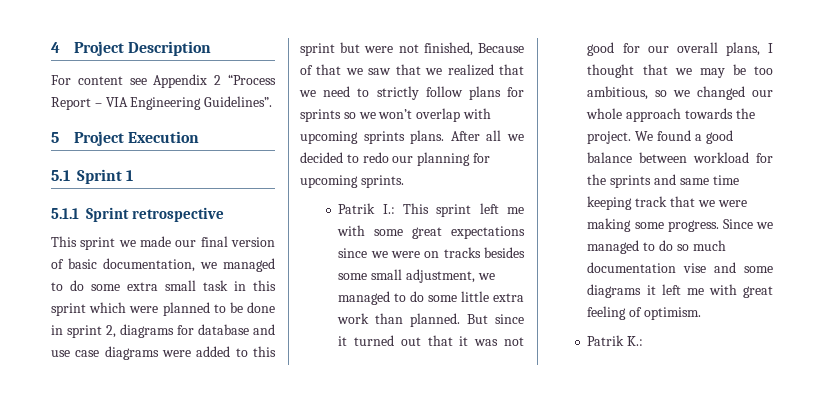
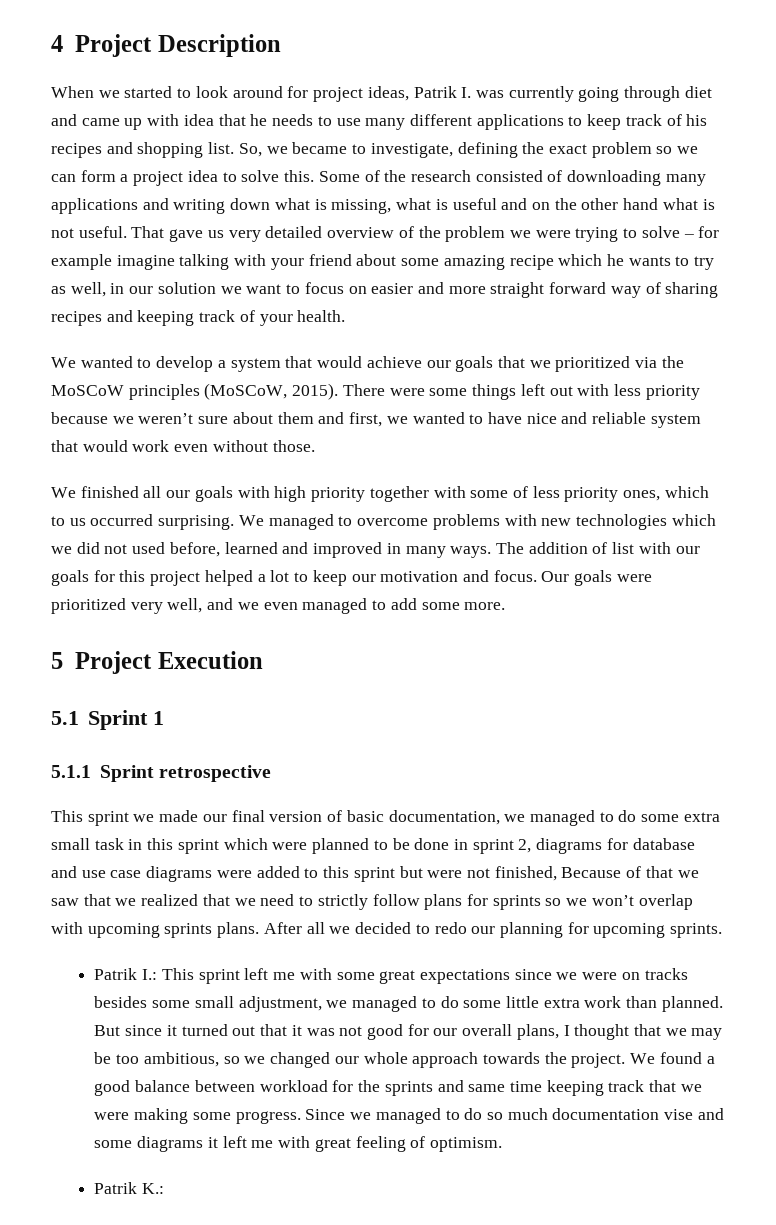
- For content see Appendix 2 “Process Report – VIA Engineering Guidelines”.
+ When we started to look around for project ideas, Patrik I. was currently going through diet and came up with idea that he needs to use many different applications to keep track of his recipes and shopping list. So, we became to investigate, defining the exact problem so we can form a project idea to solve this. Some of the research consisted of downloading many applications and writing down what is missing, what is useful and on the other hand what is not useful. That gave us very detailed overview of the problem we were trying to solve – for example imagine talking with your friend about some amazing recipe which he wants to try as well, in our solution we want to focus on easier and more straight forward way of sharing recipes and keeping track of your health.
+ We wanted to develop a system that would achieve our goals that we prioritized via the MoSCoW principles (MoSCoW, 2015). There were some things left out with less priority because we weren’t sure about them and first, we wanted to have nice and reliable system that would work even without those.
+ We finished all our goals with high priority together with some of less priority ones, which to us occurred surprising. We managed to overcome problems with new technologies which we did not used before, learned and improved in many ways. The addition of list with our goals for this project helped a lot to keep our motivation and focus. Our goals were prioritized very well, and we even managed to add some more.

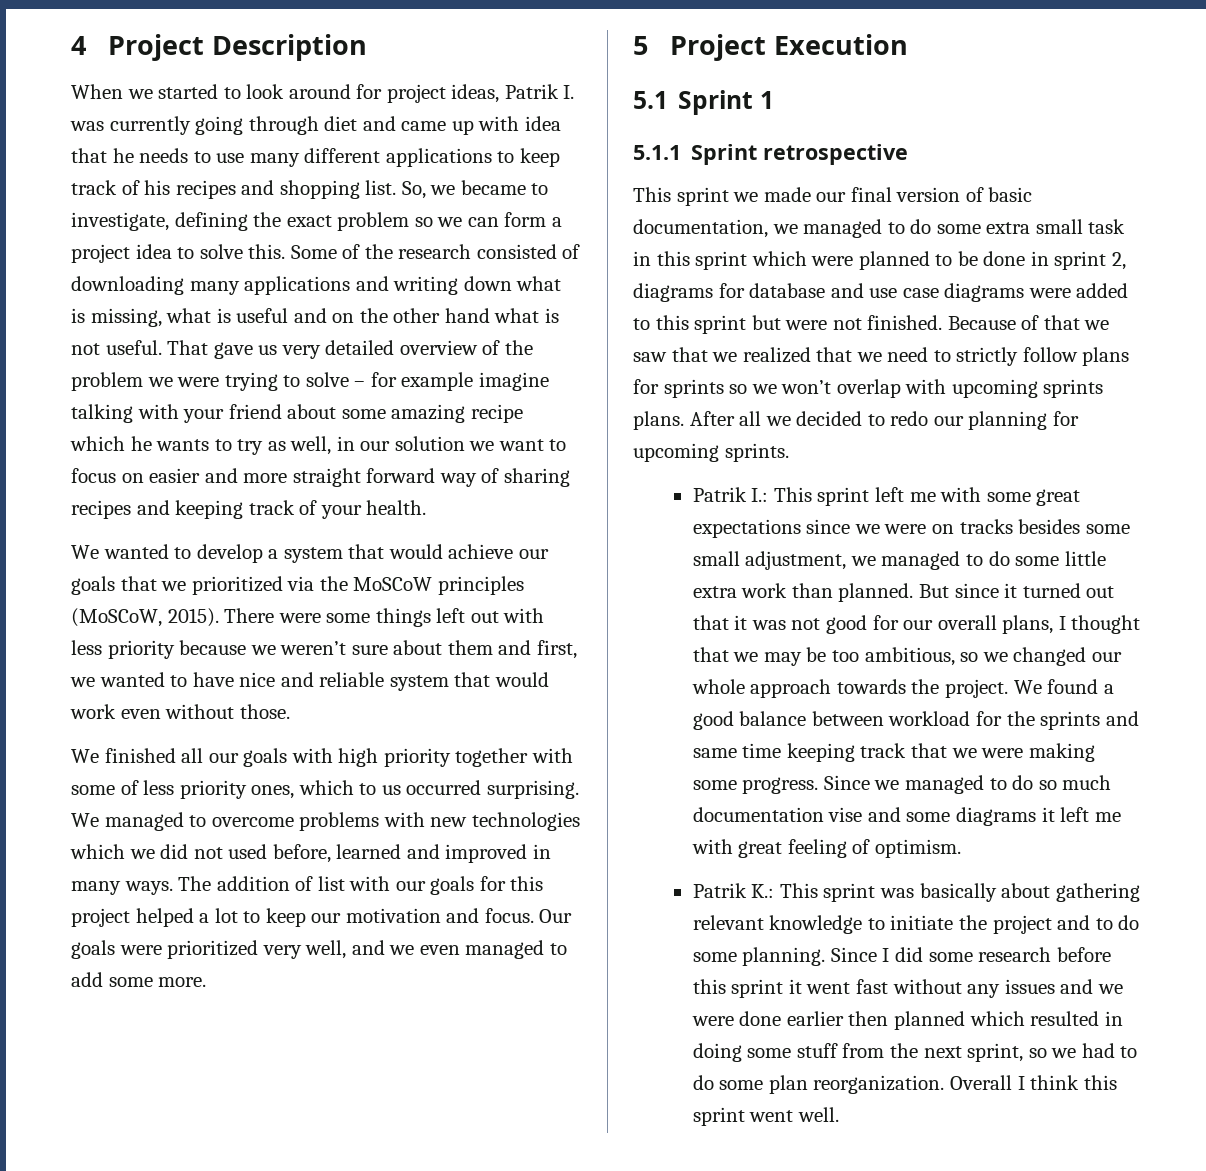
- This sprint we made our final version of basic documentation, we managed to do some extra small task in this sprint which were planned to be done in sprint 2, diagrams for database and use case diagrams were added to this sprint but were not finished, Because of that we saw that we realized that we need to strictly follow plans for sprints so we won’t overlap with upcoming sprints plans.
+ This sprint we made our final version of basic documentation, we managed to do some extra small task in this sprint which were planned to be done in sprint 2, diagrams for database and use case diagrams were added to this sprint but were not finished. Because of that we saw that we realized that we need to strictly follow plans for sprints so we won’t overlap with upcoming sprints plans.
- Patrik K.:
+ Patrik K.: This sprint was basically about gathering relevant knowledge to initiate the project and to do some planning. Since I did some research before this sprint it went fast without any issues and we were done earlier then planned which resulted in doing some stuff from the next sprint, so we had to do some plan reorganization. Overall I think this sprint went well.

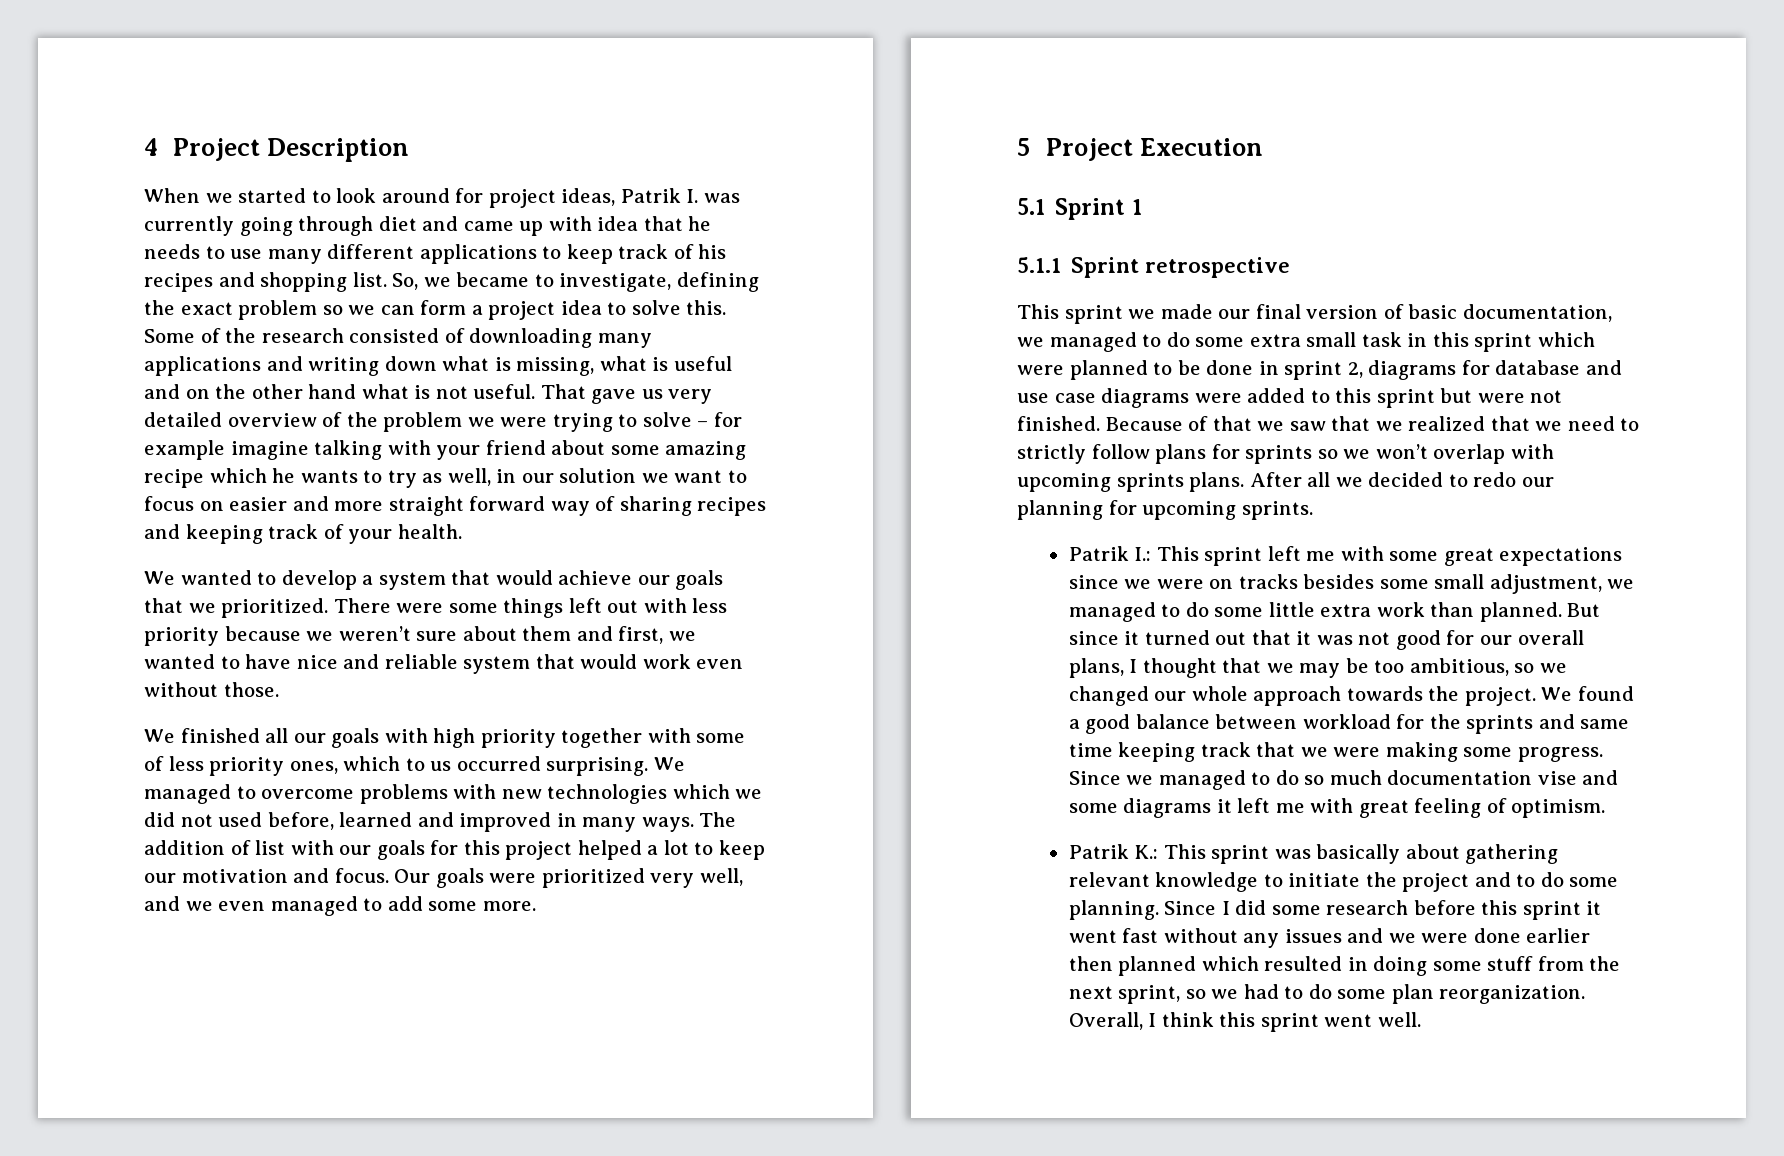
- We wanted to develop a system that would achieve our goals that we prioritized via the MoSCoW principles (MoSCoW, 2015).
+ We wanted to develop a system that would achieve our goals that we prioritized.
- Overall I think this sprint went well.
+ Overall, I think this sprint went well.

